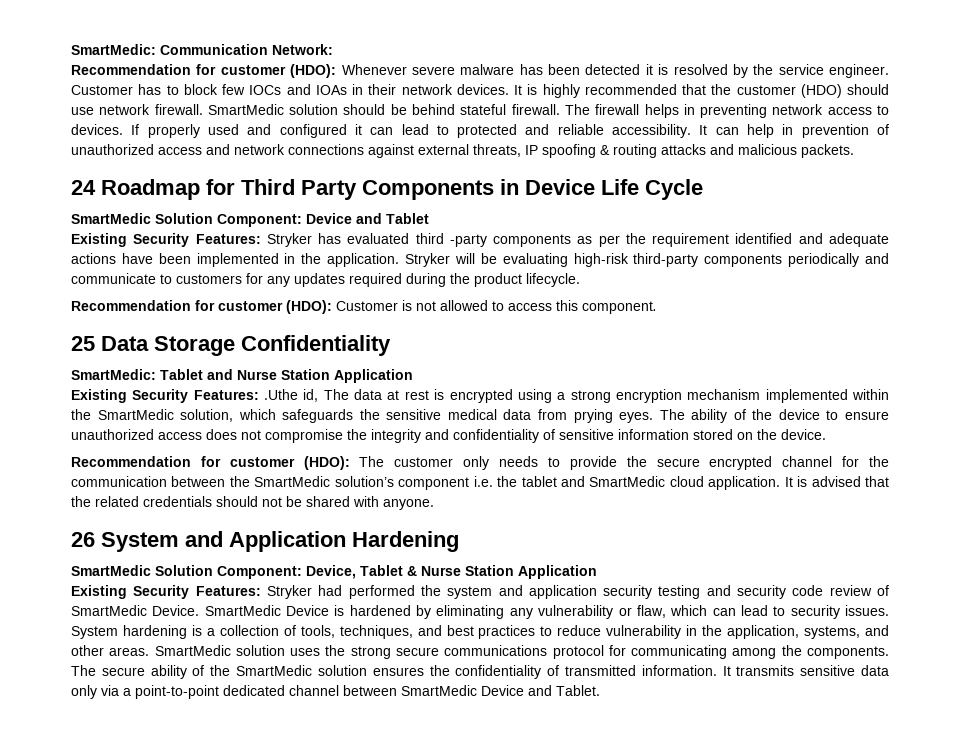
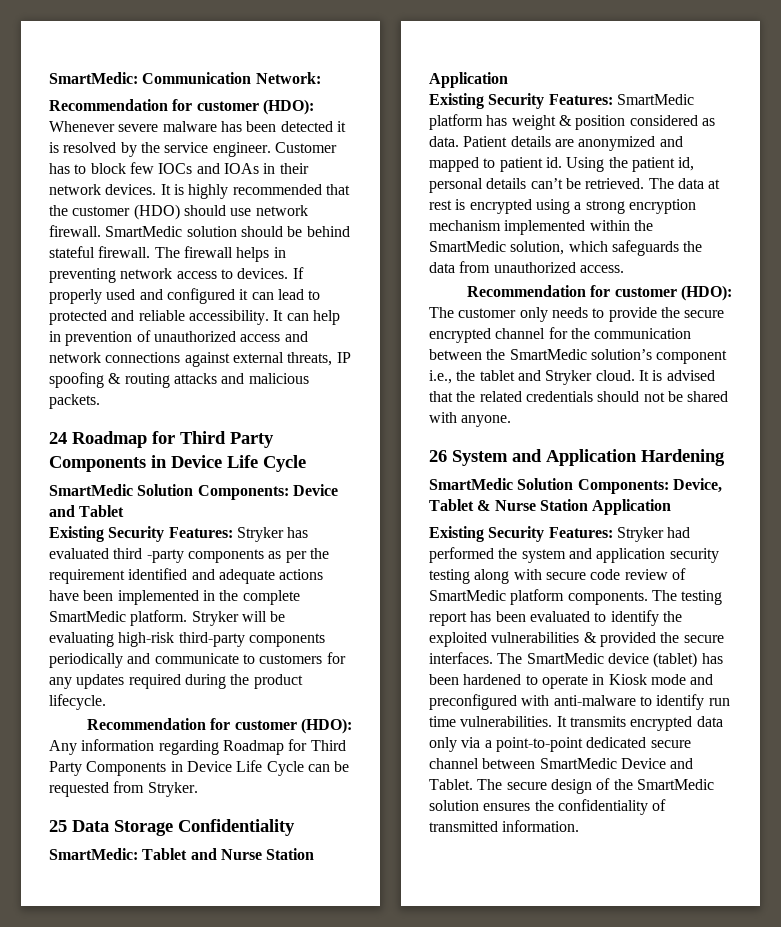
- SmartMedic Solution Component: Device and Tablet
+ SmartMedic Solution Components: Device and Tablet
- Existing Security Features: Stryker has evaluated third -party components as per the requirement identified and adequate actions have been implemented in the application.
+ Existing Security Features: Stryker has evaluated third -party components as per the requirement identified and adequate actions have been implemented in the complete SmartMedic platform.
- Recommendation for customer (HDO): Customer is not allowed to access this component.
+ Recommendation for customer (HDO): Any information regarding Roadmap for Third Party Components in Device Life Cycle can be requested from Stryker.
- Existing Security Features: .Uthe id, The data at rest is encrypted using a strong encryption mechanism implemented within the SmartMedic solution, which safeguards the sensitive medical data from prying eyes. The ability of the device to ensure unauthorized access does not compromise the integrity and confidentiality of sensitive information stored on the device.
+ Existing Security Features: SmartMedic platform has weight & position considered as data. Patient details are anonymized and mapped to patient id. Using the patient id, personal details can’t be retrieved. The data at rest is encrypted using a strong encryption mechanism implemented within the SmartMedic solution, which safeguards the data from unauthorized access.
- Recommendation for customer (HDO): The customer only needs to provide the secure encrypted channel for the communication between the SmartMedic solution’s component i.e. the tablet and SmartMedic cloud application.
+ Recommendation for customer (HDO): The customer only needs to provide the secure encrypted channel for the communication between the SmartMedic solution’s component i.e., the tablet and Stryker cloud.
- SmartMedic Solution Component: Device, Tablet & Nurse Station Application
+ SmartMedic Solution Components: Device, Tablet & Nurse Station Application
- Existing Security Features: Stryker had performed the system and application security testing and security code review of SmartMedic Device. SmartMedic Device is hardened by eliminating any vulnerability or flaw, which can lead to security issues. System hardening is a collection of tools, techniques, and best practices to reduce vulnerability in the application, systems, and other areas. SmartMedic solution uses the strong secure communications protocol for communicating among the components.
+ Existing Security Features: Stryker had performed the system and application security testing along with secure code review of SmartMedic platform components. The testing report has been evaluated to identify the exploited vulnerabilities & provided the secure interfaces. The SmartMedic device (tablet) has been hardened to operate in Kiosk mode and preconfigured with anti-malware to identify run time vulnerabilities. It transmits encrypted data only via a point-to-point dedicated secure channel between SmartMedic Device and Tablet.
- The secure ability of the SmartMedic solution ensures the confidentiality of transmitted information. It transmits sensitive data only via a point-to-point dedicated channel between SmartMedic Device and Tablet.
+ The secure design of the SmartMedic solution ensures the confidentiality of transmitted information.

